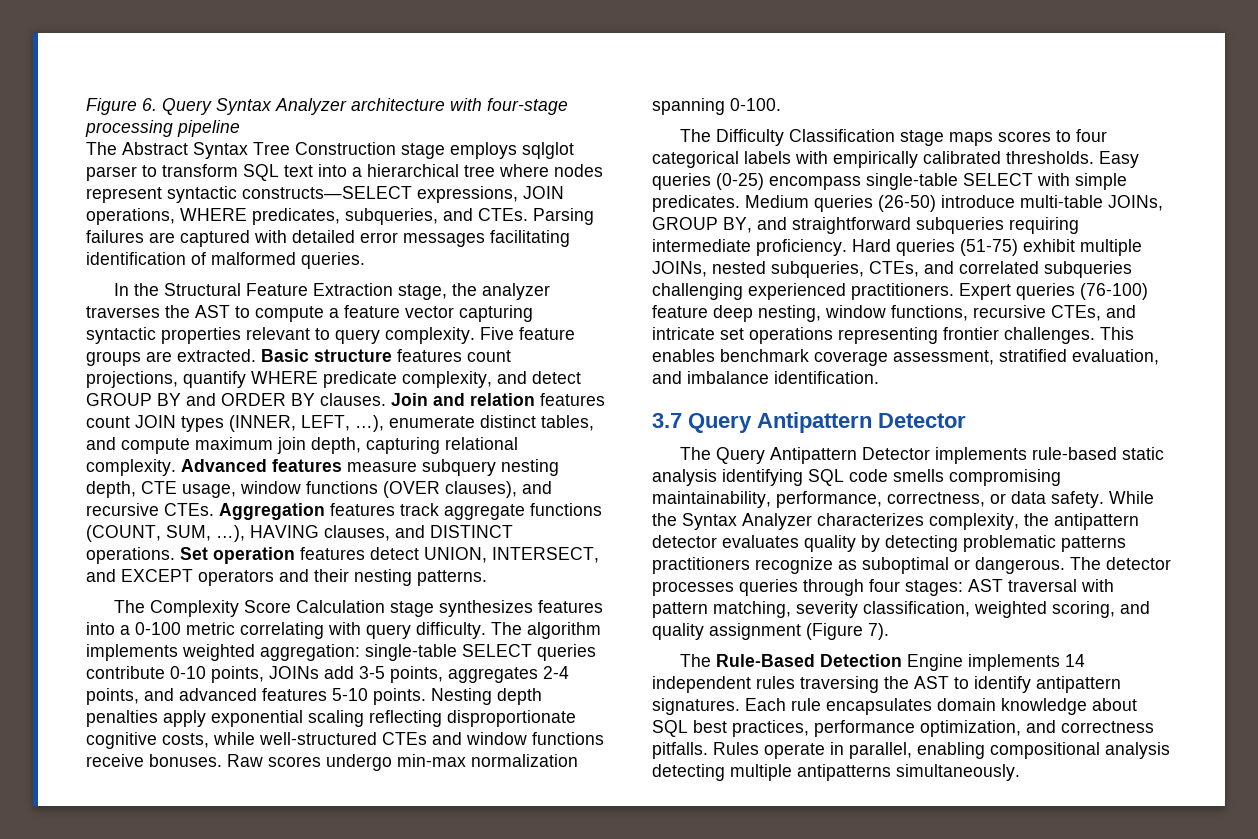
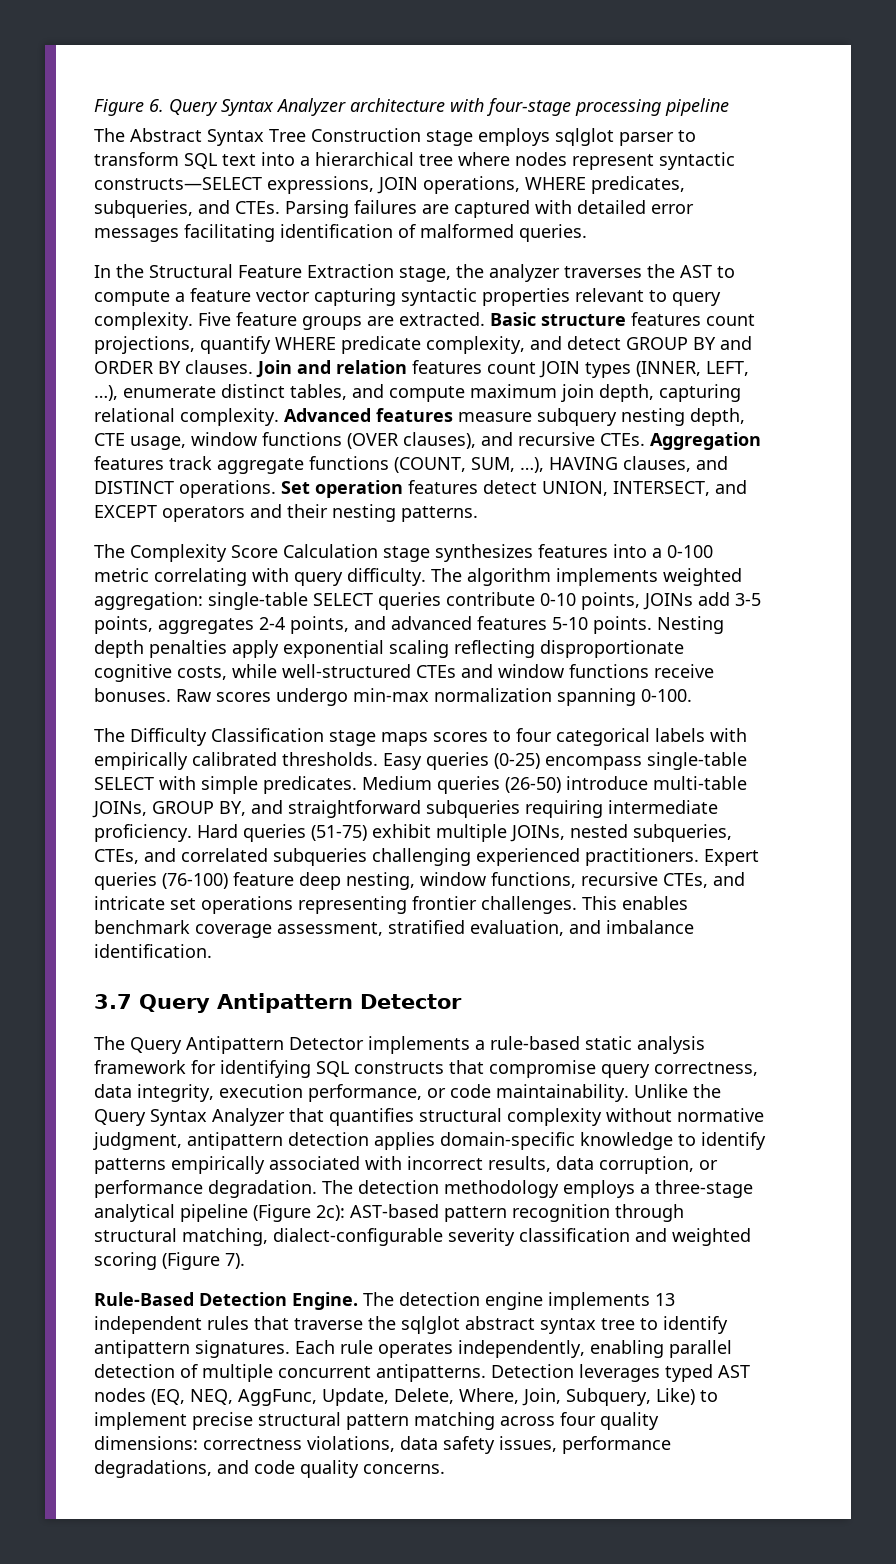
- The Query Antipattern Detector implements rule-based static analysis identifying SQL code smells compromising maintainability, performance, correctness, or data safety. While the Syntax Analyzer characterizes complexity, the antipattern detector evaluates quality by detecting problematic patterns practitioners recognize as suboptimal or dangerous. The detector processes queries through four stages: AST traversal with pattern matching, severity classification, weighted scoring, and quality assignment (Figure 7).
+ The Query Antipattern Detector implements a rule-based static analysis framework for identifying SQL constructs that compromise query correctness, data integrity, execution performance, or code maintainability. Unlike the Query Syntax Analyzer that quantifies structural complexity without normative judgment, antipattern detection applies domain-specific knowledge to identify patterns empirically associated with incorrect results, data corruption, or performance degradation. The detection methodology employs a three-stage analytical pipeline (Figure 2c): AST-based pattern recognition through structural matching, dialect-configurable severity classification and weighted scoring (Figure 7).
- The Rule-Based Detection Engine implements 14 independent rules traversing the AST to identify antipattern signatures.
+ Rule-Based Detection Engine. The detection engine implements 13 independent rules that traverse the sqlglot abstract syntax tree to identify antipattern signatures.
- Each rule encapsulates domain knowledge about SQL best practices, performance optimization, and correctness pitfalls. Rules operate in parallel, enabling compositional analysis detecting multiple antipatterns simultaneously.
+ Each rule operates independently, enabling parallel detection of multiple concurrent antipatterns. Detection leverages typed AST nodes (EQ, NEQ, AggFunc, Update, Delete, Where, Join, Subquery, Like) to implement precise structural pattern matching across four quality dimensions: correctness violations, data safety issues, performance degradations, and code quality concerns.

